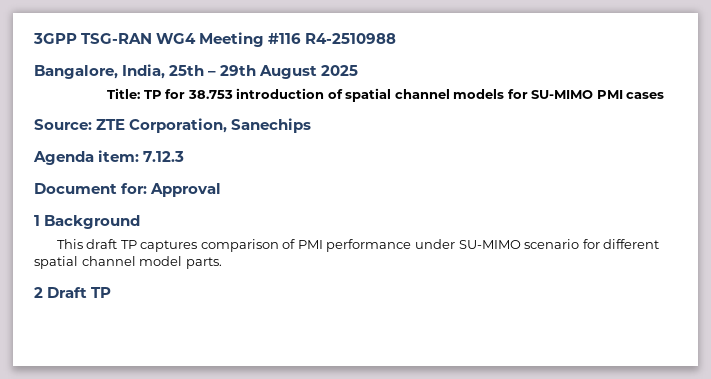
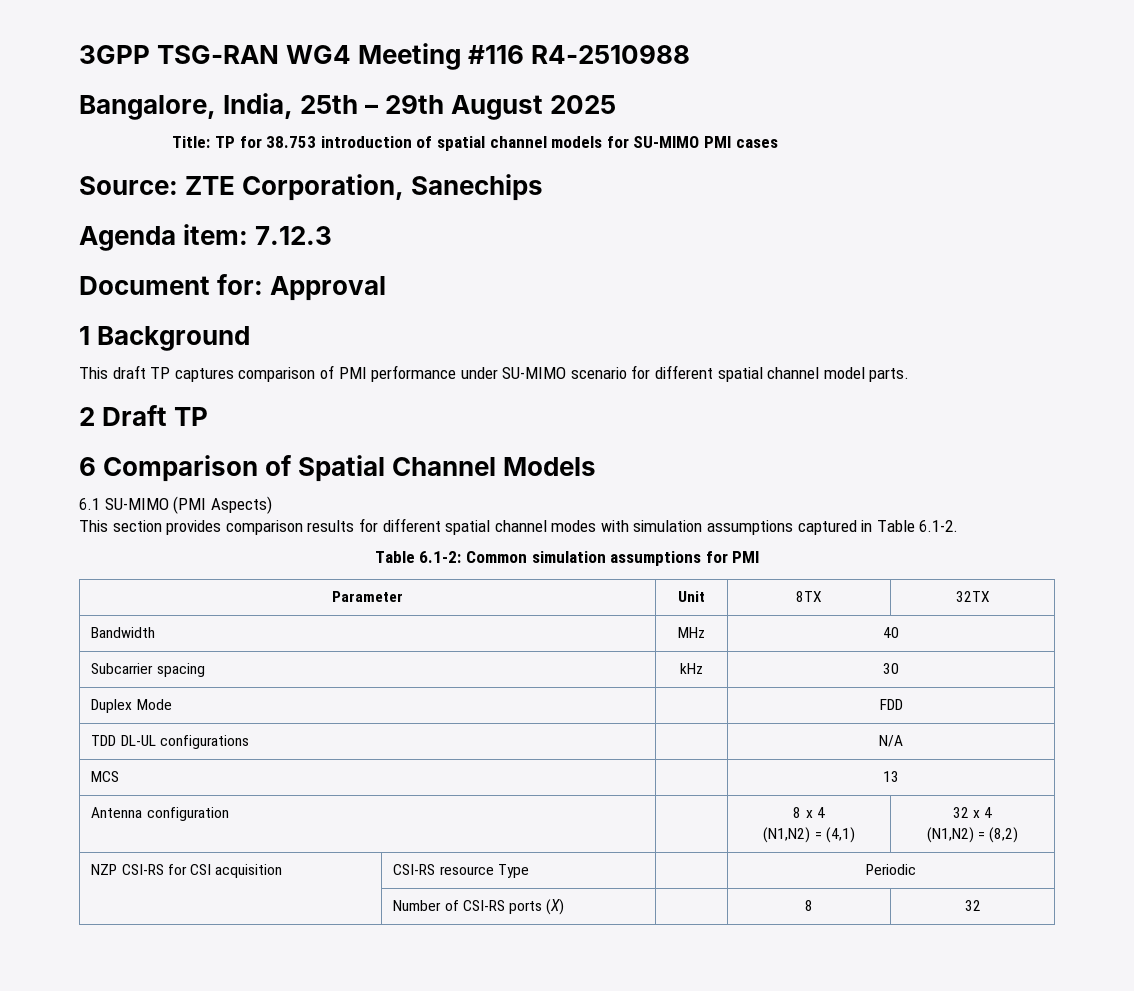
+ 6 Comparison of Spatial Channel Models
+ 6.1 SU-MIMO (PMI Aspects)
+ This section provides comparison results for different spatial channel modes with simulation assumptions captured in Table 6.1-2.
+ Table 6.1-2: Common simulation assumptions for PMI
+ Parameter | Unit | 8TX | 32TX
+ Bandwidth | MHz | 40
+ Subcarrier spacing | kHz | 30
+ Duplex Mode | | FDD
+ TDD DL-UL configurations | | N/A
+ MCS | | 13
+ Antenna configuration | | 8 x 4
+ (N1,N2) = (4,1) | 32 x 4
+ (N1,N2) = (8,2)
+ NZP CSI-RS for CSI acquisition | CSI-RS resource Type | | Periodic
+ | Number of CSI-RS ports (X) | | 8 | 32

